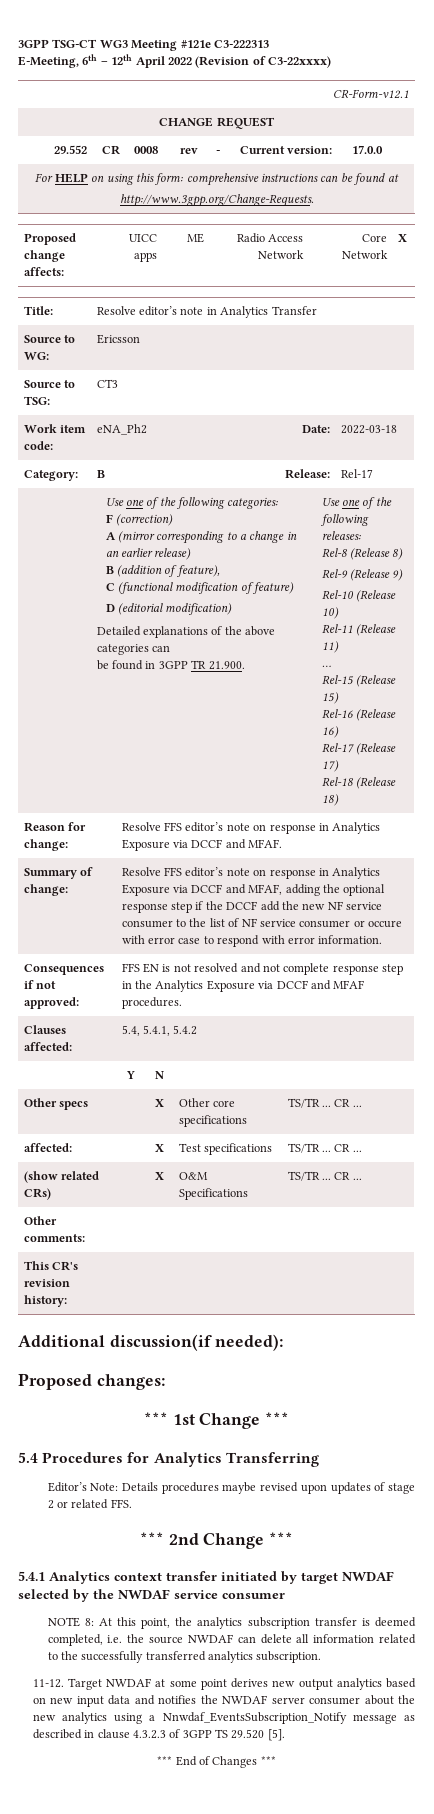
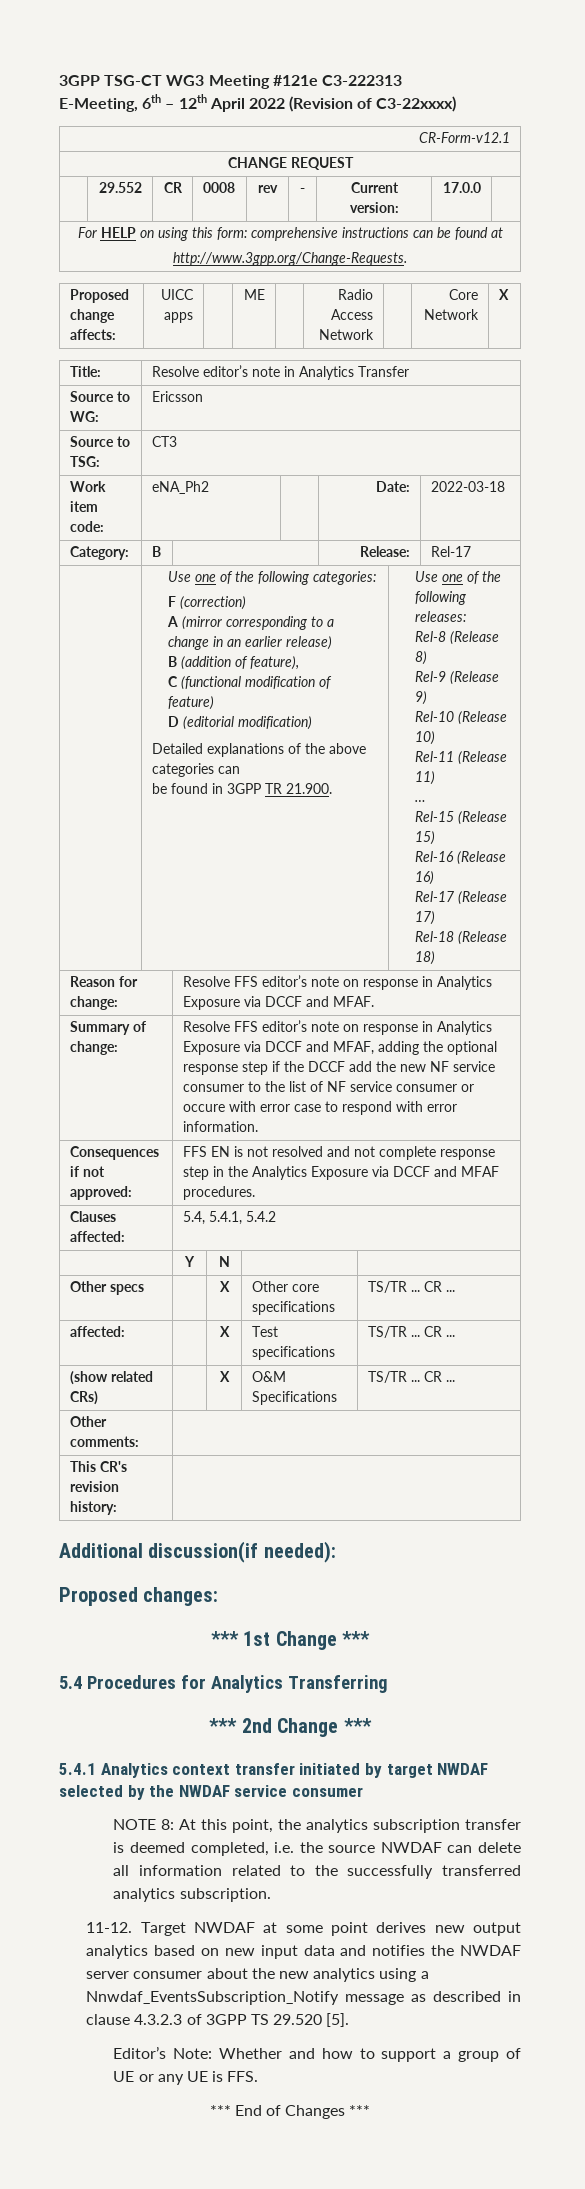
- Editor’s Note: Details procedures maybe revised upon updates of stage 2 or related FFS.
+ Editor’s Note: Whether and how to support a group of UE or any UE is FFS.

